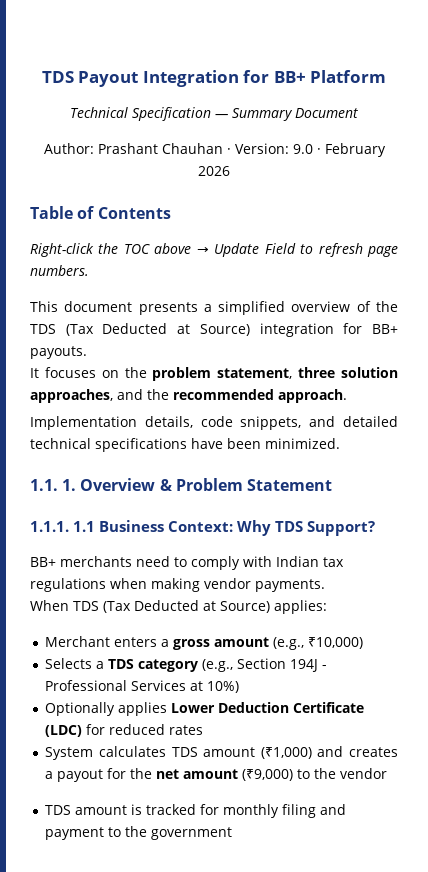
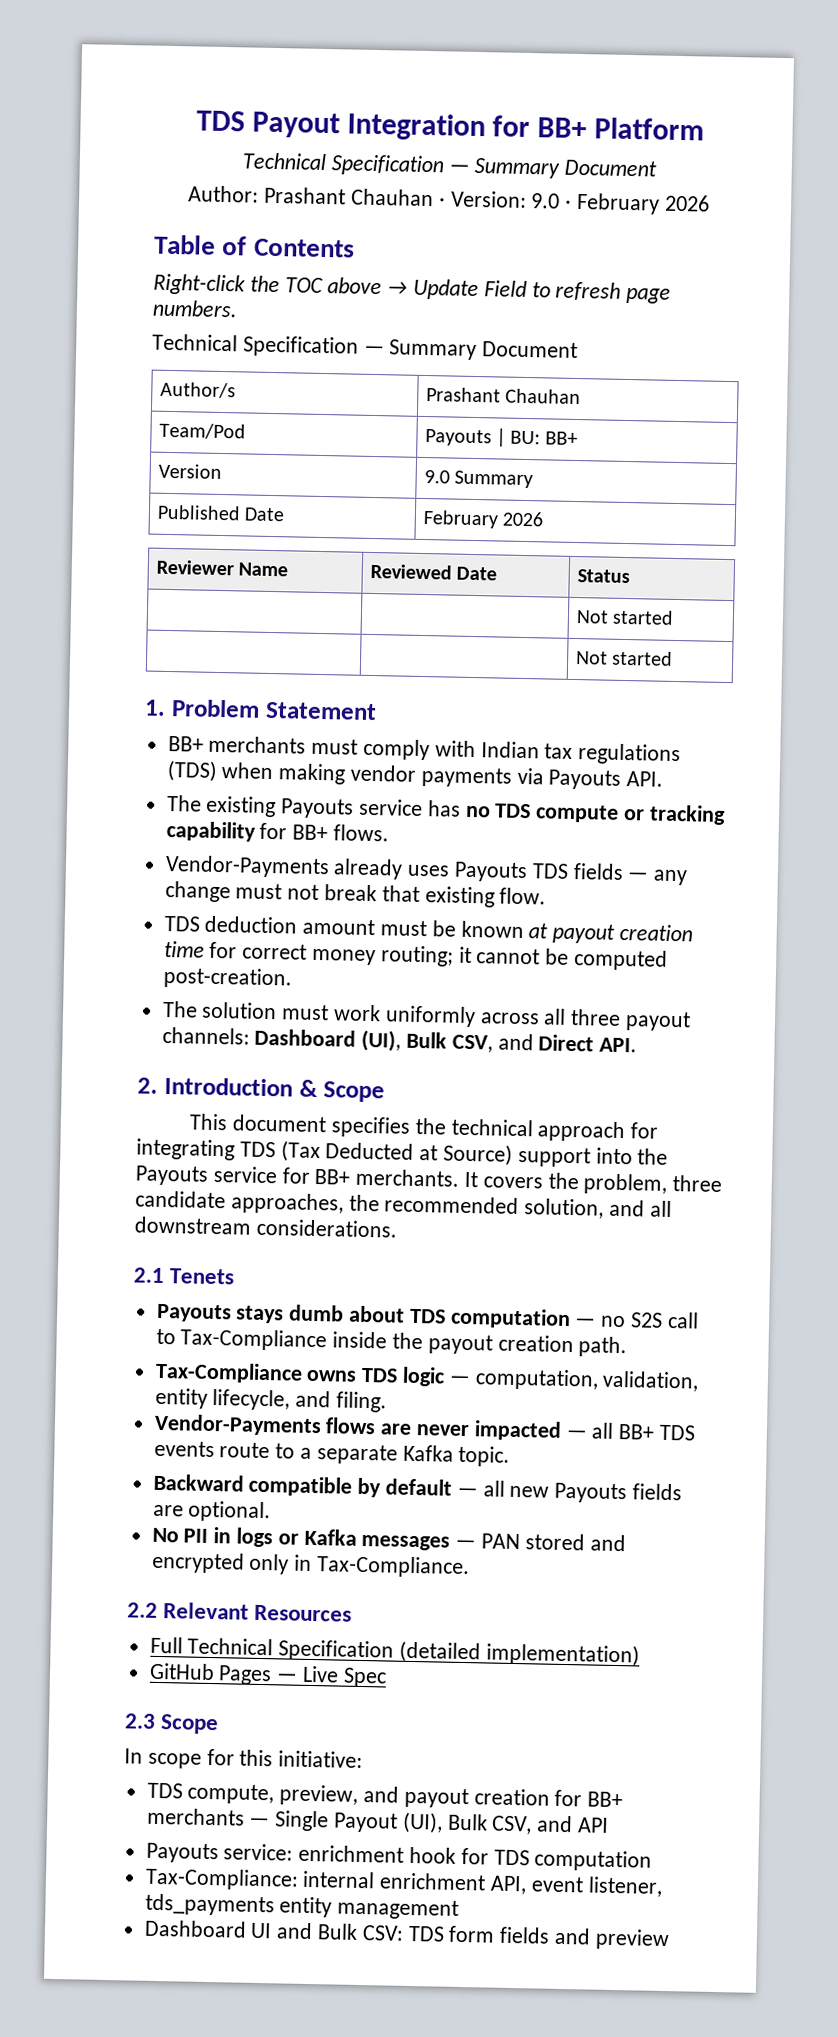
  Right-click the TOC above → Update Field to refresh page numbers.
- This document presents a simplified overview of the TDS (Tax Deducted at Source) integration for BB+ payouts.
- It focuses on the problem statement, three solution approaches, and the recommended approach.
- Implementation details, code snippets, and detailed technical specifications have been minimized.
- 1.1. 1. Overview & Problem Statement
- 1.1.1. 1.1 Business Context: Why TDS Support?
- BB+ merchants need to comply with Indian tax regulations when making vendor payments.
- When TDS (Tax Deducted at Source) applies:
- Merchant enters a gross amount (e.g., ₹10,000)
- Selects a TDS category (e.g., Section 194J - Professional Services at 10%)
- Optionally applies Lower Deduction Certificate (LDC) for reduced rates
- System calculates TDS amount (₹1,000) and creates a payout for the net amount (₹9,000) to the vendor
- TDS amount is tracked for monthly filing and payment to the government
+ Technical Specification — Summary Document
+ Author/s | Prashant Chauhan
+ Team/Pod | Payouts | BU: BB+
+ Version | 9.0 Summary
+ Published Date | February 2026
+ Reviewer Name | Reviewed Date | Status
+ | | Not started
+ | | Not started
+ 1. Problem Statement
+ BB+ merchants must comply with Indian tax regulations (TDS) when making vendor payments via Payouts API.
+ The existing Payouts service has no TDS compute or tracking capability for BB+ flows.
+ Vendor-Payments already uses Payouts TDS fields — any change must not break that existing flow.
+ TDS deduction amount must be known at payout creation time for correct money routing; it cannot be computed post-creation.
+ The solution must work uniformly across all three payout channels: Dashboard (UI), Bulk CSV, and Direct API.
+ 2. Introduction & Scope
+ This document specifies the technical approach for integrating TDS (Tax Deducted at Source) support into the Payouts service for BB+ merchants. It covers the problem, three candidate approaches, the recommended solution, and all downstream considerations.
+ 2.1 Tenets
+ Payouts stays dumb about TDS computation — no S2S call to Tax-Compliance inside the payout creation path.
+ Tax-Compliance owns TDS logic — computation, validation, entity lifecycle, and filing.
+ Vendor-Payments flows are never impacted — all BB+ TDS events route to a separate Kafka topic.
+ Backward compatible by default — all new Payouts fields are optional.
+ No PII in logs or Kafka messages — PAN stored and encrypted only in Tax-Compliance.
+ 2.2 Relevant Resources
+ Full Technical Specification (detailed implementation)
+ GitHub Pages — Live Spec
+ 2.3 Scope
+ In scope for this initiative:
+ TDS compute, preview, and payout creation for BB+ merchants — Single Payout (UI), Bulk CSV, and API
+ Payouts service: enrichment hook for TDS computation
+ Tax-Compliance: internal enrichment API, event listener, tds_payments entity management
+ Dashboard UI and Bulk CSV: TDS form fields and preview

